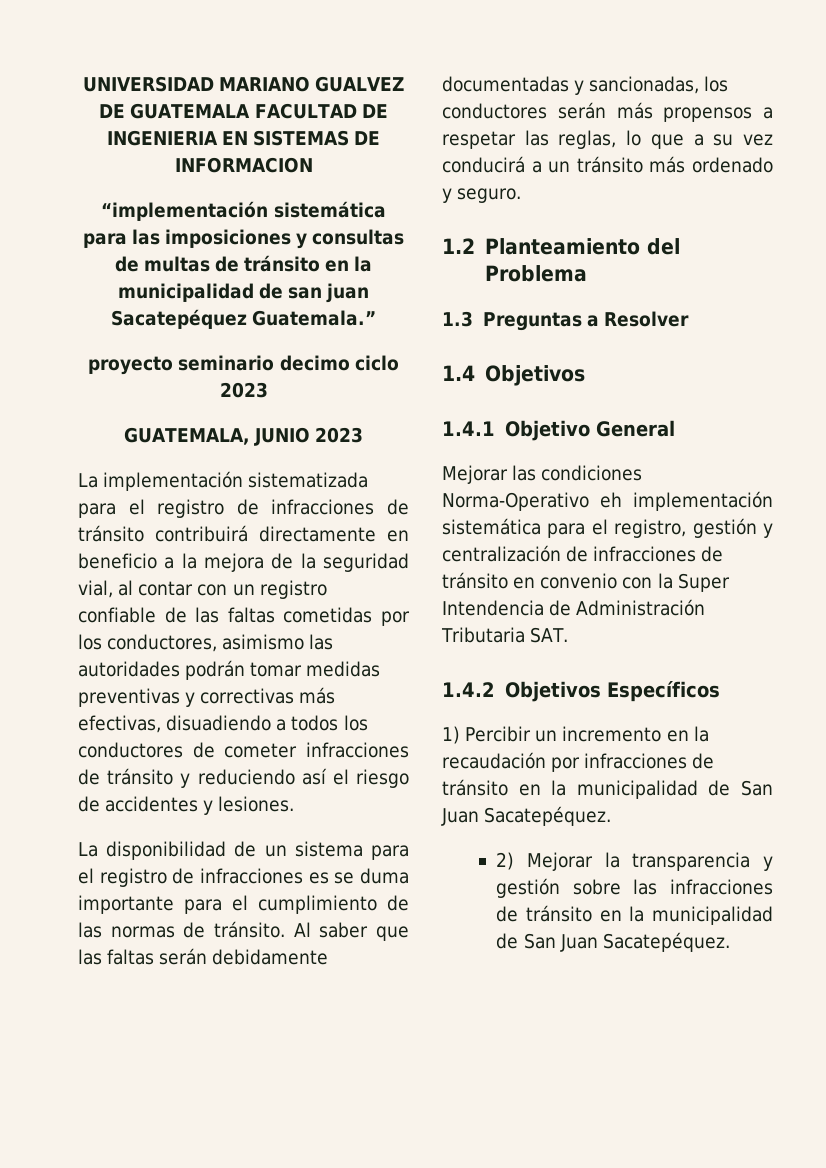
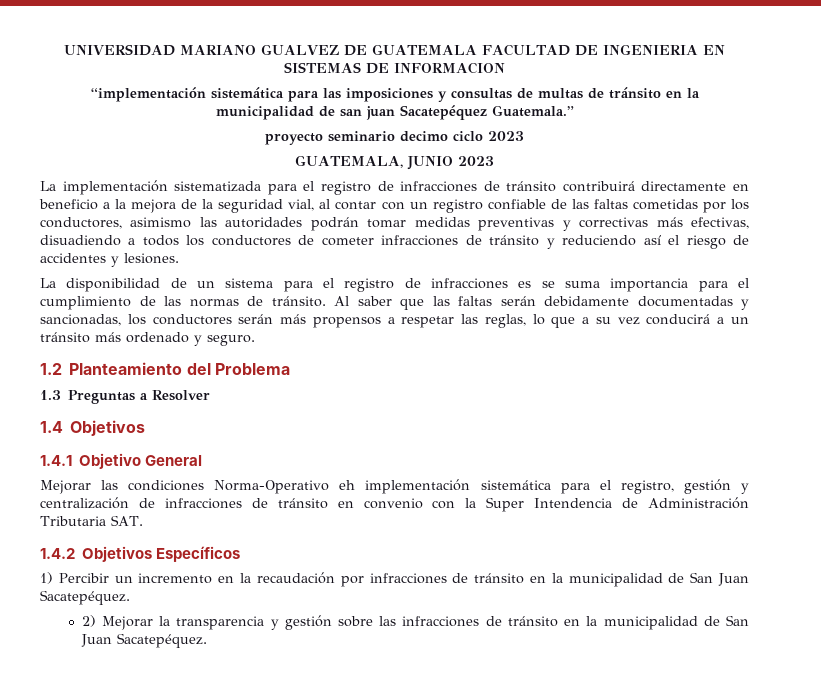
- La disponibilidad de un sistema para el registro de infracciones es se duma importante para el cumplimiento de las normas de tránsito.
+ La disponibilidad de un sistema para el registro de infracciones es se suma importancia para el cumplimiento de las normas de tránsito.

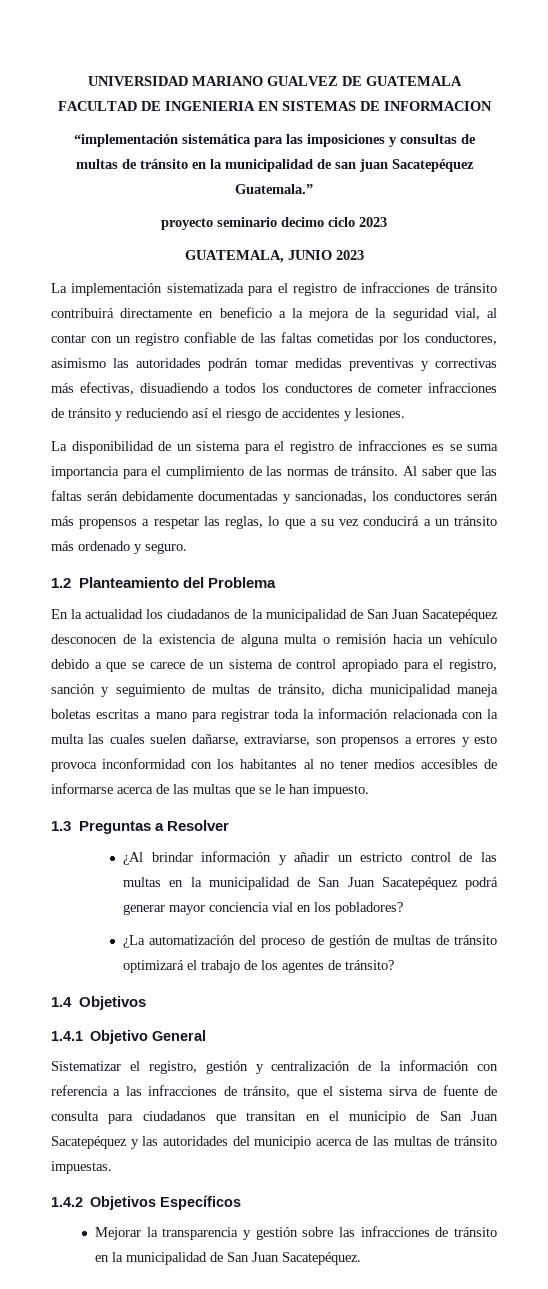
+ En la actualidad los ciudadanos de la municipalidad de San Juan Sacatepéquez desconocen de la existencia de alguna multa o remisión hacia un vehículo debido a que se carece de un sistema de control apropiado para el registro, sanción y seguimiento de multas de tránsito, dicha municipalidad maneja boletas escritas a mano para registrar toda la información relacionada con la multa las cuales suelen dañarse, extraviarse, son propensos a errores y esto provoca inconformidad con los habitantes al no tener medios accesibles de informarse acerca de las multas que se le han impuesto.
  1.3 Preguntas a Resolver
+ ¿Al brindar información y añadir un estricto control de las multas en la municipalidad de San Juan Sacatepéquez podrá generar mayor conciencia vial en los pobladores?
+ ¿La automatización del proceso de gestión de multas de tránsito optimizará el trabajo de los agentes de tránsito?
- Mejorar las condiciones Norma-Operativo eh implementación sistemática para el registro, gestión y centralización de infracciones de tránsito en convenio con la Super Intendencia de Administración Tributaria SAT.
+ Sistematizar el registro, gestión y centralización de la información con referencia a las infracciones de tránsito, que el sistema sirva de fuente de consulta para ciudadanos que transitan en el municipio de San Juan Sacatepéquez y las autoridades del municipio acerca de las multas de tránsito impuestas.
  1.4.2 Objetivos Específicos
- 1) Percibir un incremento en la recaudación por infracciones de tránsito en la municipalidad de San Juan Sacatepéquez.
- 2) Mejorar la transparencia y gestión sobre las infracciones de tránsito en la municipalidad de San Juan Sacatepéquez.
+ Mejorar la transparencia y gestión sobre las infracciones de tránsito en la municipalidad de San Juan Sacatepéquez.

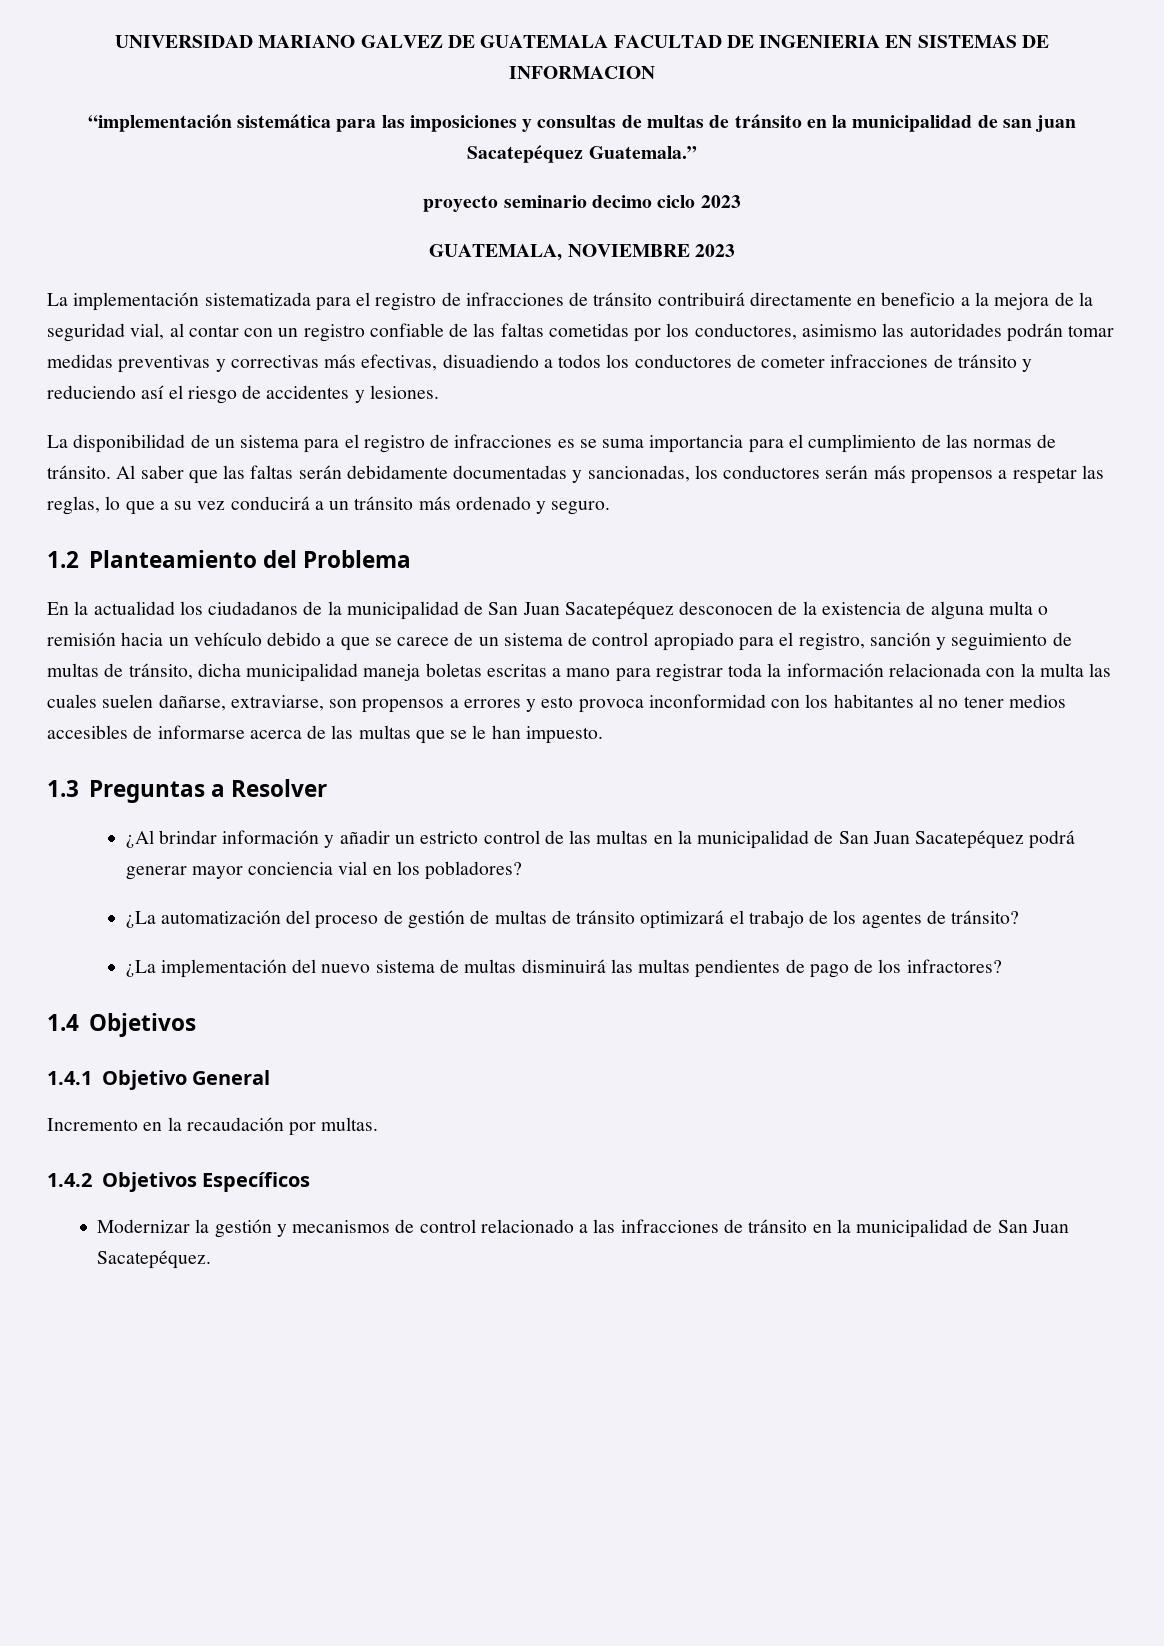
- UNIVERSIDAD MARIANO GUALVEZ DE GUATEMALA FACULTAD DE INGENIERIA EN SISTEMAS DE INFORMACION
+ UNIVERSIDAD MARIANO GALVEZ DE GUATEMALA FACULTAD DE INGENIERIA EN SISTEMAS DE INFORMACION
- GUATEMALA, JUNIO 2023
+ GUATEMALA, NOVIEMBRE 2023
+ ¿La implementación del nuevo sistema de multas disminuirá las multas pendientes de pago de los infractores?
- Sistematizar el registro, gestión y centralización de la información con referencia a las infracciones de tránsito, que el sistema sirva de fuente de consulta para ciudadanos que transitan en el municipio de San Juan Sacatepéquez y las autoridades del municipio acerca de las multas de tránsito impuestas.
+ Incremento en la recaudación por multas.
  1.4.2 Objetivos Específicos
- Mejorar la transparencia y gestión sobre las infracciones de tránsito en la municipalidad de San Juan Sacatepéquez.
+ Modernizar la gestión y mecanismos de control relacionado a las infracciones de tránsito en la municipalidad de San Juan Sacatepéquez.

